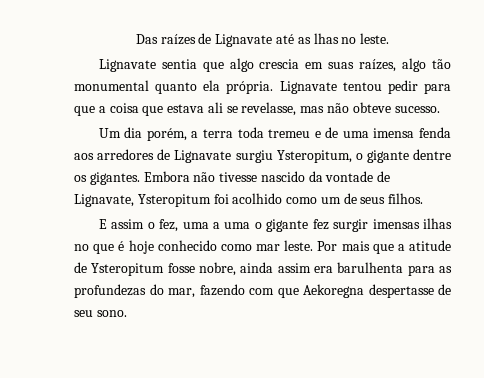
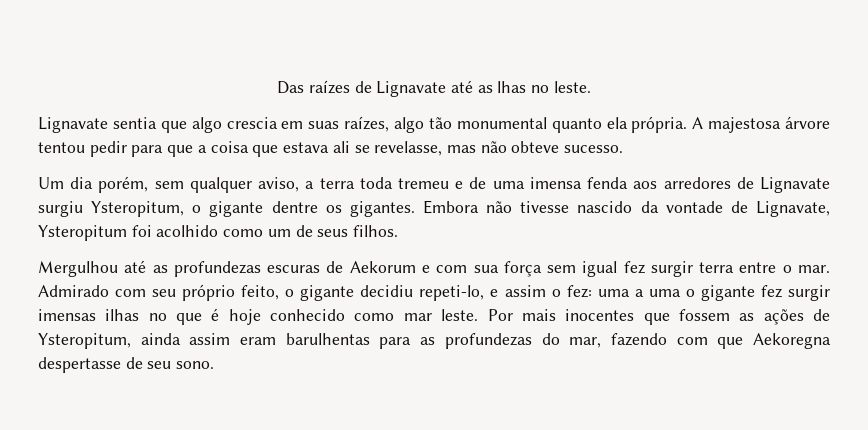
- Lignavate tentou pedir para que a coisa que estava ali se revelasse, mas não obteve sucesso.
+ A majestosa árvore tentou pedir para que a coisa que estava ali se revelasse, mas não obteve sucesso.
- Um dia porém, a terra toda tremeu e de uma imensa fenda aos arredores de Lignavate surgiu Ysteropitum, o gigante dentre os gigantes.
+ Um dia porém, sem qualquer aviso, a terra toda tremeu e de uma imensa fenda aos arredores de Lignavate surgiu Ysteropitum, o gigante dentre os gigantes.
- E assim o fez, uma a uma o gigante fez surgir imensas ilhas no que é hoje conhecido como mar leste.
+ Mergulhou até as profundezas escuras de Aekorum e com sua força sem igual fez surgir terra entre o mar. Admirado com seu próprio feito, o gigante decidiu repeti-lo, e assim o fez: uma a uma o gigante fez surgir imensas ilhas no que é hoje conhecido como mar leste.
- Por mais que a atitude de Ysteropitum fosse nobre, ainda assim era barulhenta para as profundezas do mar, fazendo com que Aekoregna despertasse de seu sono.
+ Por mais inocentes que fossem as ações de Ysteropitum, ainda assim eram barulhentas para as profundezas do mar, fazendo com que Aekoregna despertasse de seu sono.

